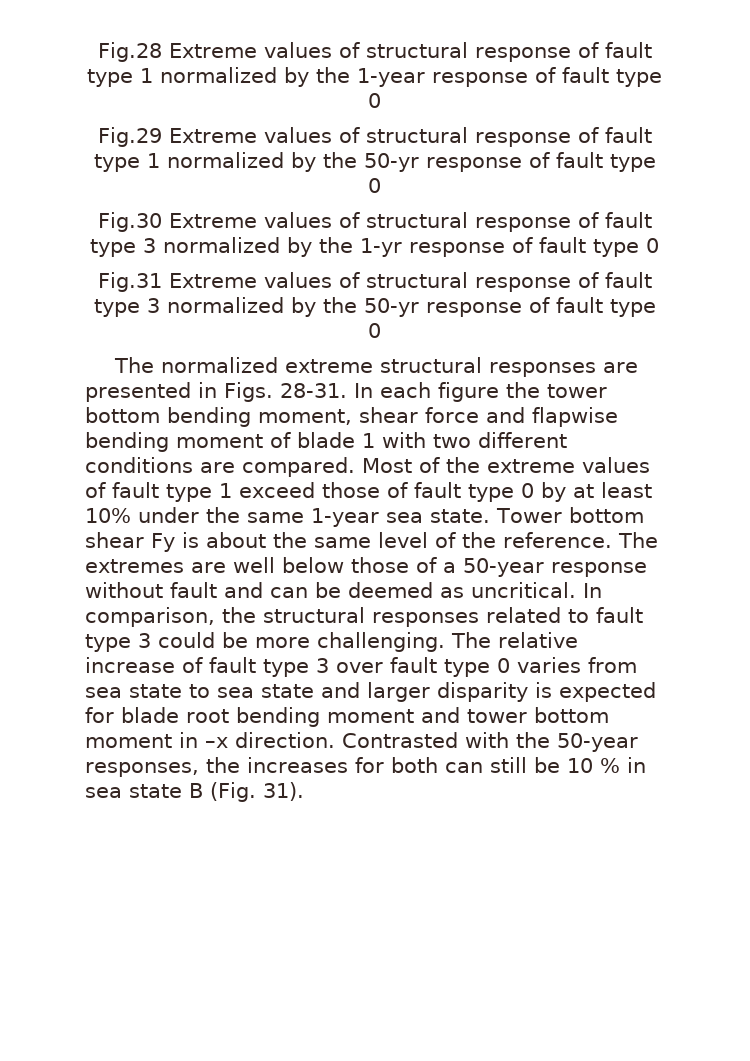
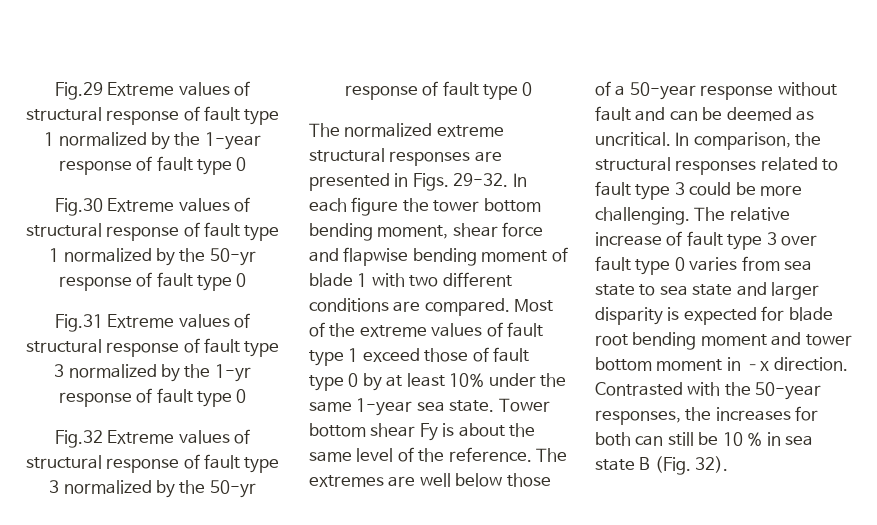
- Fig.28 Extreme values of structural response of fault type 1 normalized by the 1-year response of fault type 0
+ Fig.29 Extreme values of structural response of fault type 1 normalized by the 1-year response of fault type 0
- Fig.29 Extreme values of structural response of fault type 1 normalized by the 50-yr response of fault type 0
+ Fig.30 Extreme values of structural response of fault type 1 normalized by the 50-yr response of fault type 0
- Fig.30 Extreme values of structural response of fault type 3 normalized by the 1-yr response of fault type 0
+ Fig.31 Extreme values of structural response of fault type 3 normalized by the 1-yr response of fault type 0
- Fig.31 Extreme values of structural response of fault type 3 normalized by the 50-yr response of fault type 0
+ Fig.32 Extreme values of structural response of fault type 3 normalized by the 50-yr response of fault type 0
- The normalized extreme structural responses are presented in Figs. 28-31.
+ The normalized extreme structural responses are presented in Figs. 29-32.
- Contrasted with the 50-year responses, the increases for both can still be 10 % in sea state B (Fig. 31).
+ Contrasted with the 50-year responses, the increases for both can still be 10 % in sea state B (Fig. 32).

